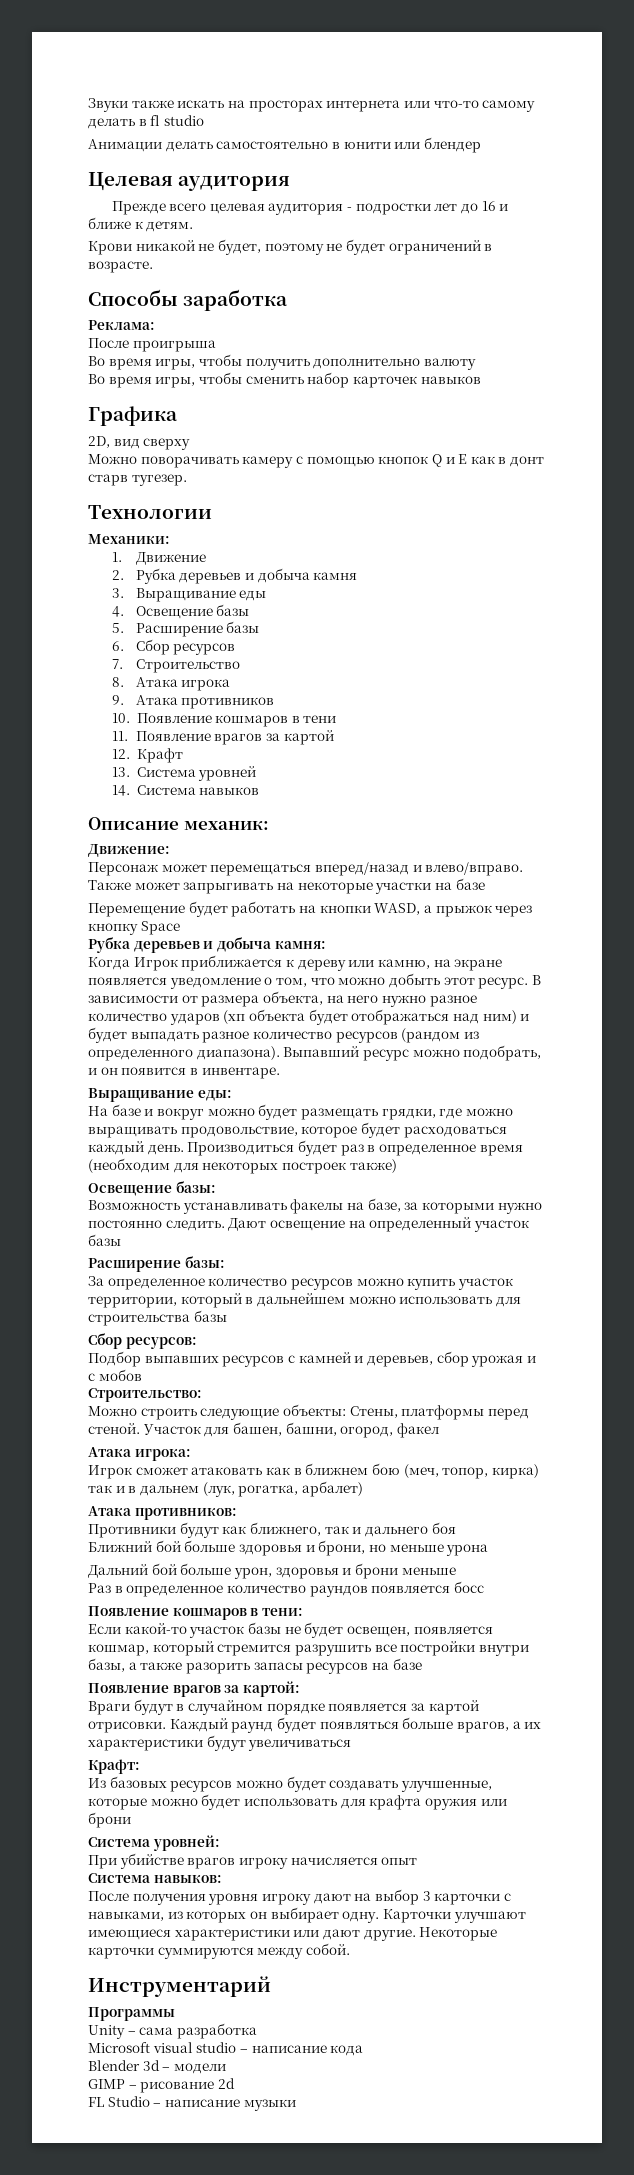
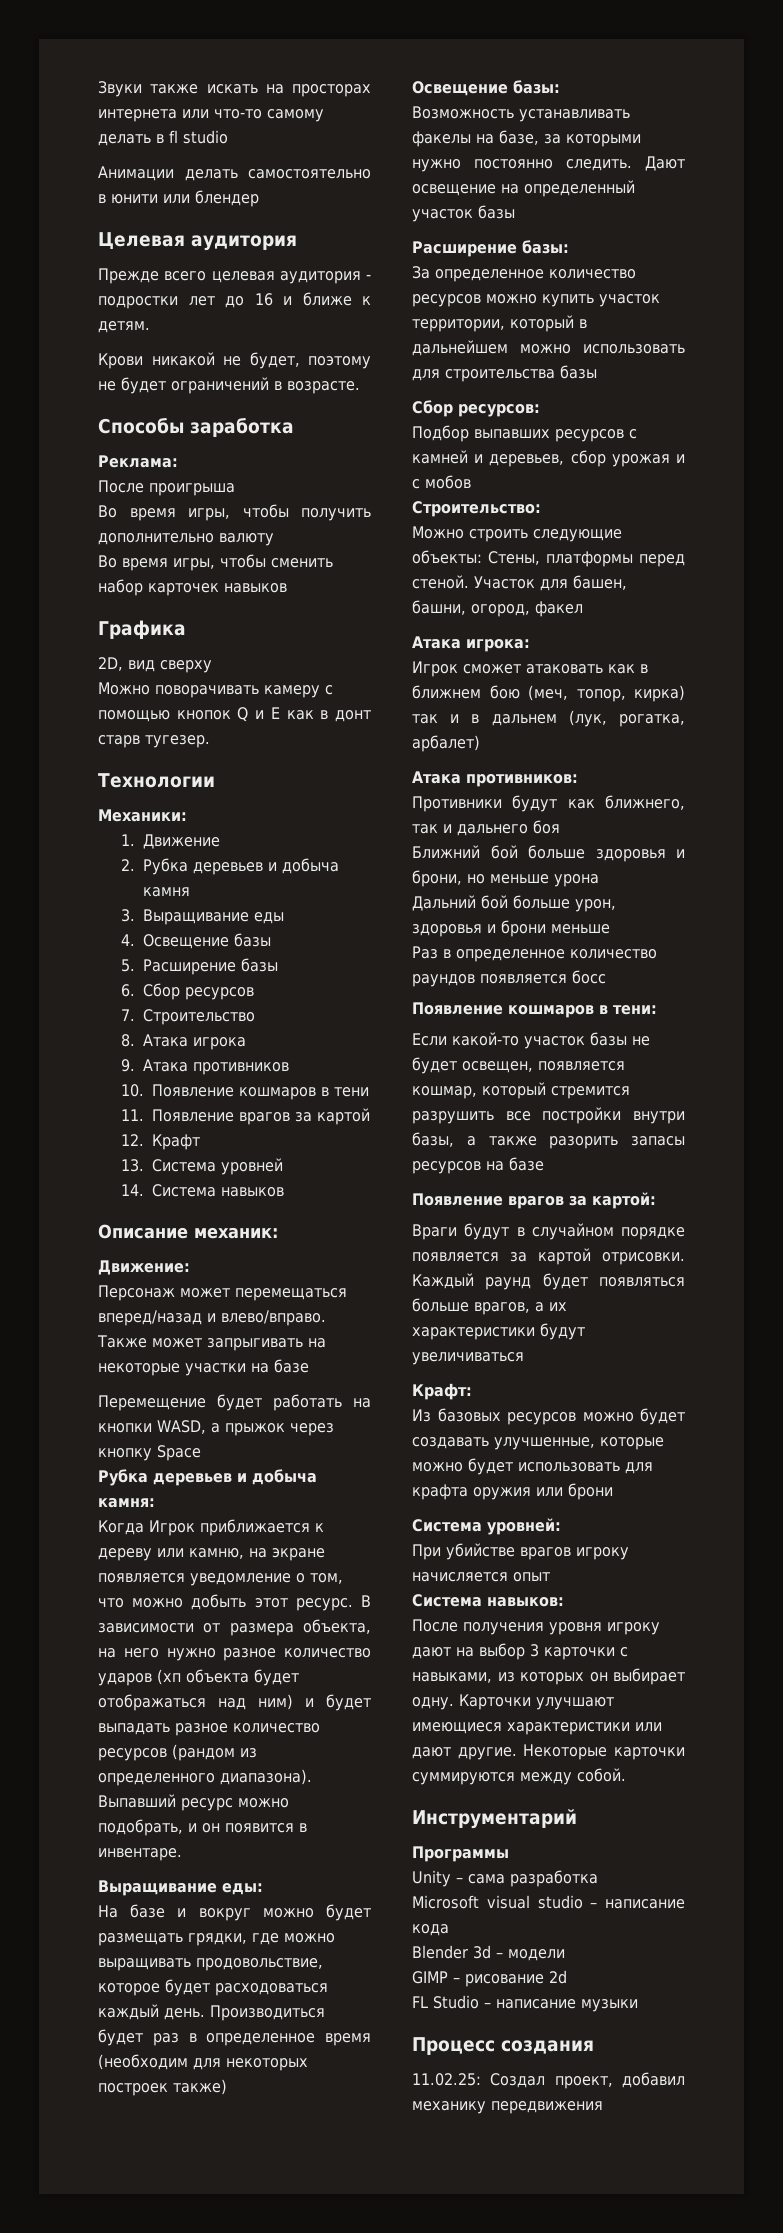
+ Процесс создания
+ 11.02.25: Создал проект, добавил механику передвижения

